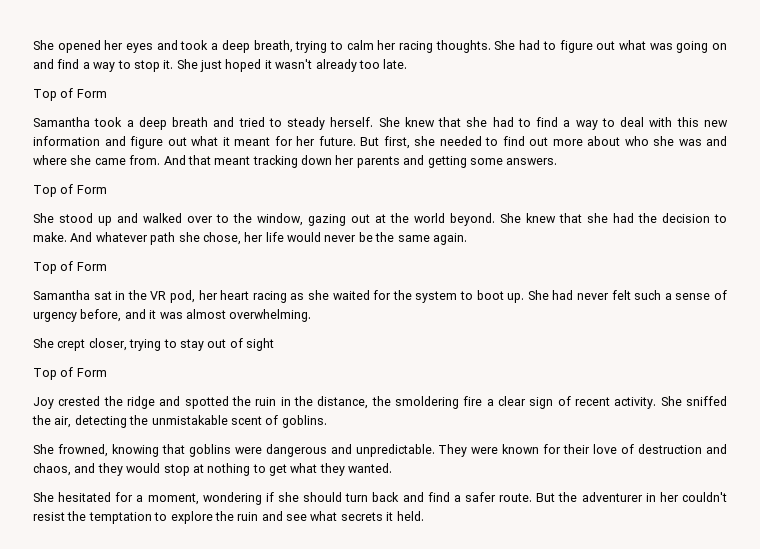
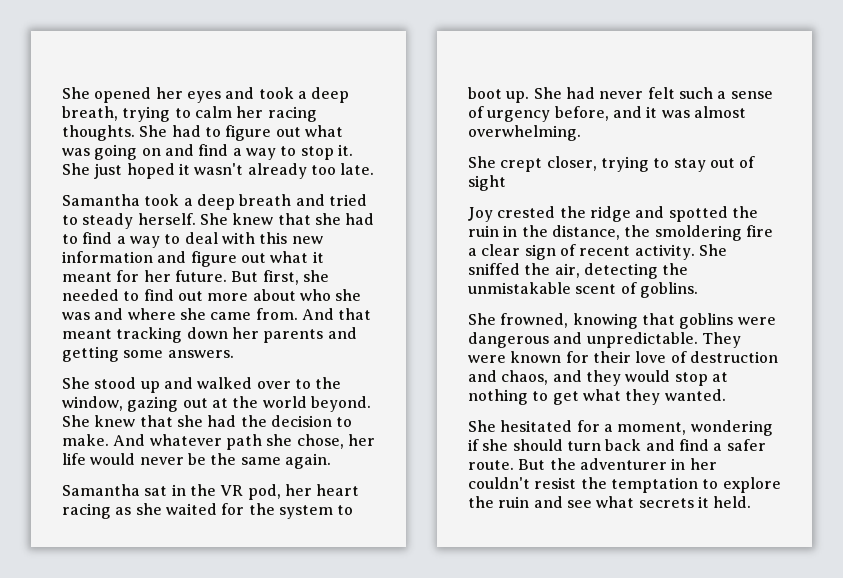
  She just hoped it wasn't already too late.
- Top of Form
  And that meant tracking down her parents and getting some answers.
- Top of Form
  And whatever path she chose, her life would never be the same again.
- Top of Form
  She crept closer, trying to stay out of sight
- Top of Form

